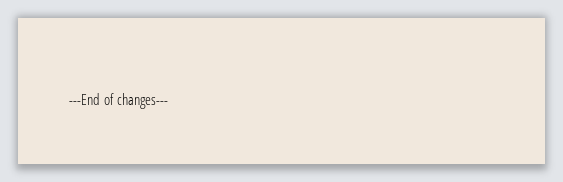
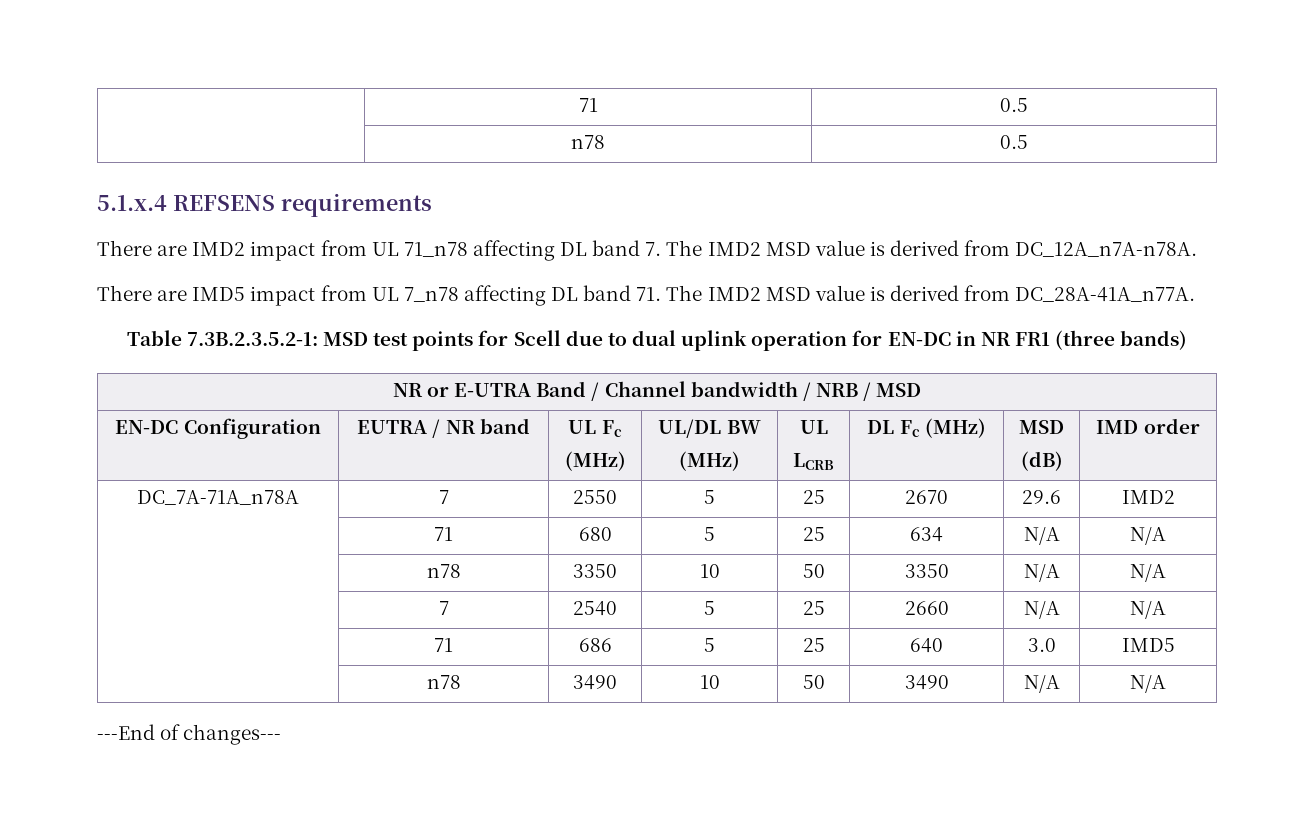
+ | 71 | 0.5
+ | n78 | 0.5
+ 5.1.x.4 REFSENS requirements
+ There are IMD2 impact from UL 71_n78 affecting DL band 7. The IMD2 MSD value is derived from DC_12A_n7A-n78A.
+ There are IMD5 impact from UL 7_n78 affecting DL band 71. The IMD2 MSD value is derived from DC_28A-41A_n77A.
+ Table 7.3B.2.3.5.2-1: MSD test points for Scell due to dual uplink operation for EN-DC in NR FR1 (three bands)
+ NR or E-UTRA Band / Channel bandwidth / NRB / MSD
+ EN-DC Configuration | EUTRA / NR band | UL Fc
+ (MHz) | UL/DL BW
+ (MHz) | UL
+ LCRB | DL Fc (MHz) | MSD
+ (dB) | IMD order
+ DC_7A-71A_n78A | 7 | 2550 | 5 | 25 | 2670 | 29.6 | IMD2
+ | 71 | 680 | 5 | 25 | 634 | N/A | N/A
+ | n78 | 3350 | 10 | 50 | 3350 | N/A | N/A
+ | 7 | 2540 | 5 | 25 | 2660 | N/A | N/A
+ | 71 | 686 | 5 | 25 | 640 | 3.0 | IMD5
+ | n78 | 3490 | 10 | 50 | 3490 | N/A | N/A

